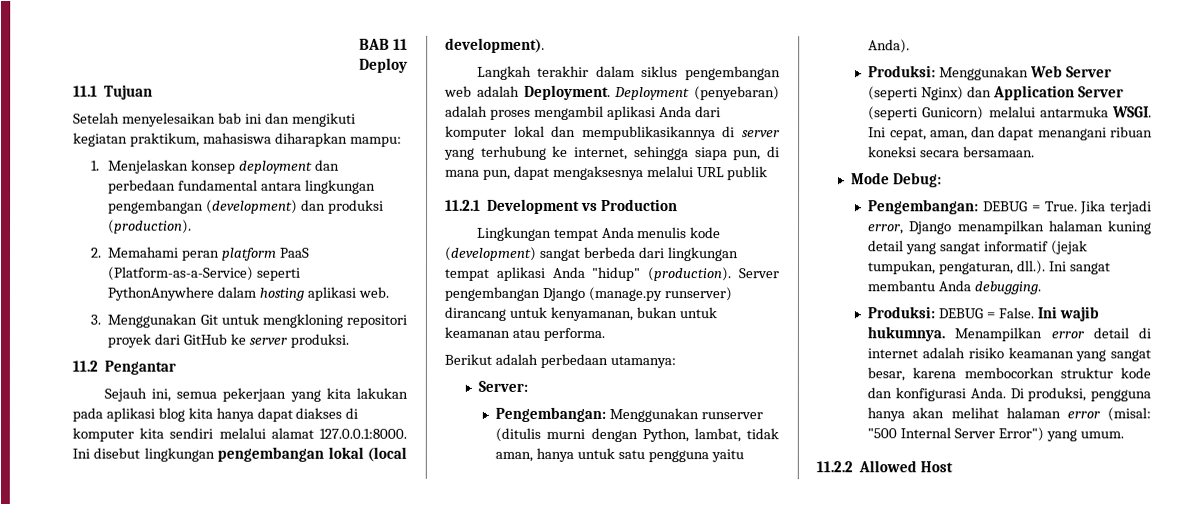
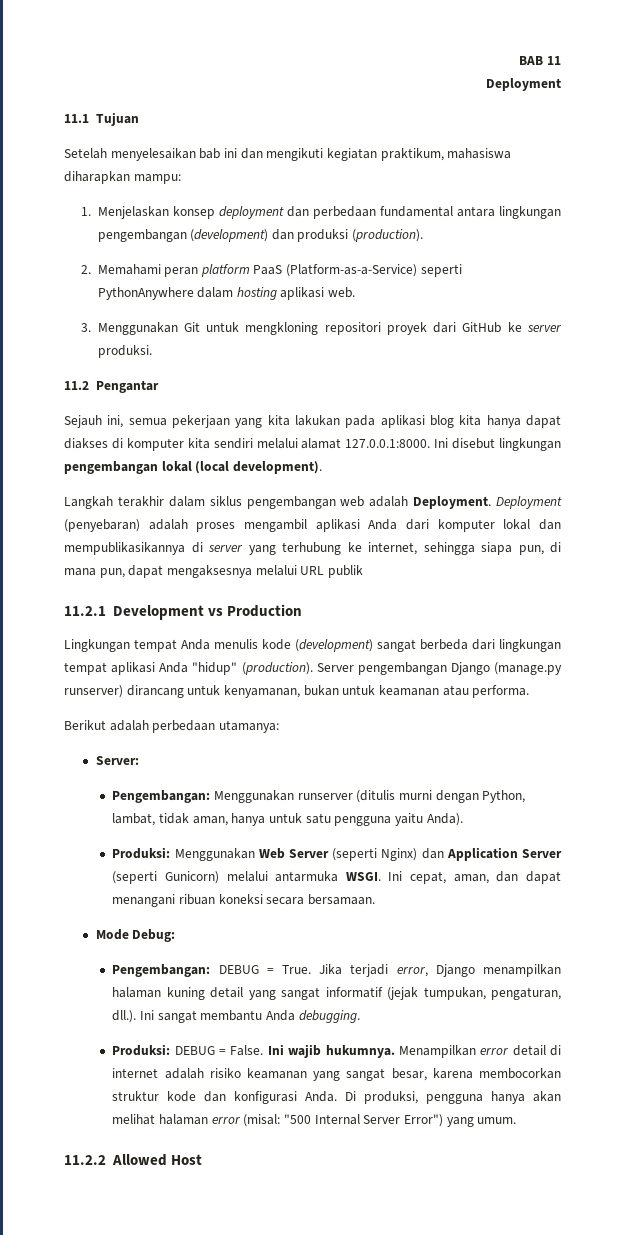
  BAB 11
- Deploy
+ Deployment

